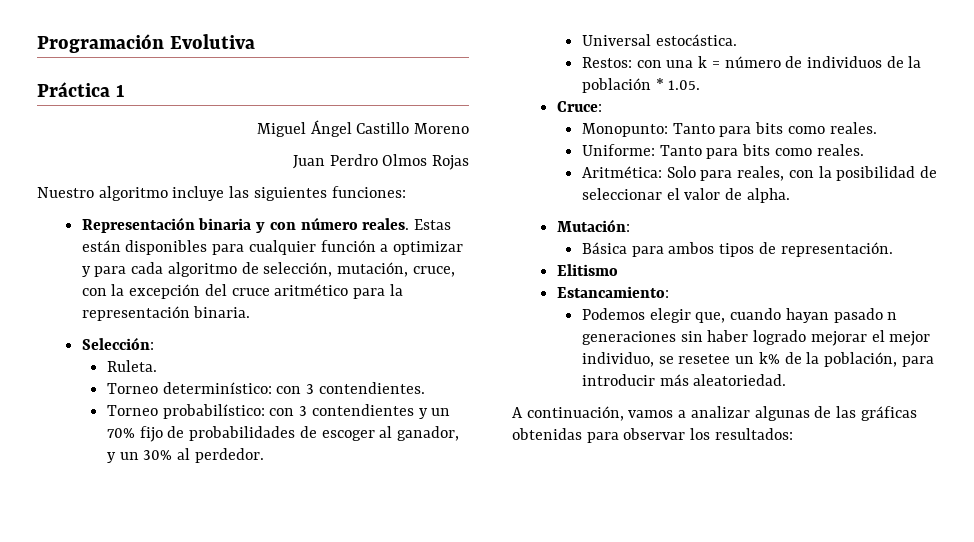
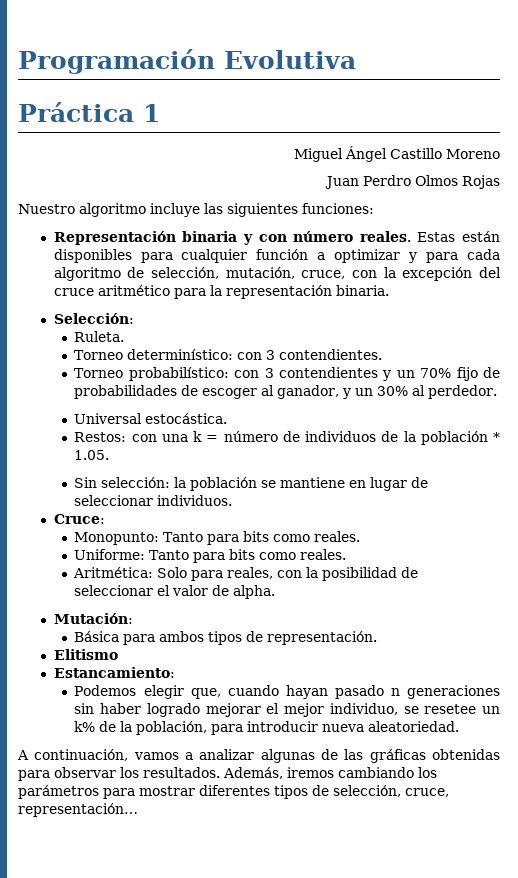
+ Sin selección: la población se mantiene en lugar de seleccionar individuos.
- Podemos elegir que, cuando hayan pasado n generaciones sin haber logrado mejorar el mejor individuo, se resetee un k% de la población, para introducir más aleatoriedad.
+ Podemos elegir que, cuando hayan pasado n generaciones sin haber logrado mejorar el mejor individuo, se resetee un k% de la población, para introducir nueva aleatoriedad.
- A continuación, vamos a analizar algunas de las gráficas obtenidas para observar los resultados:
+ A continuación, vamos a analizar algunas de las gráficas obtenidas para observar los resultados. Además, iremos cambiando los parámetros para mostrar diferentes tipos de selección, cruce, representación…

